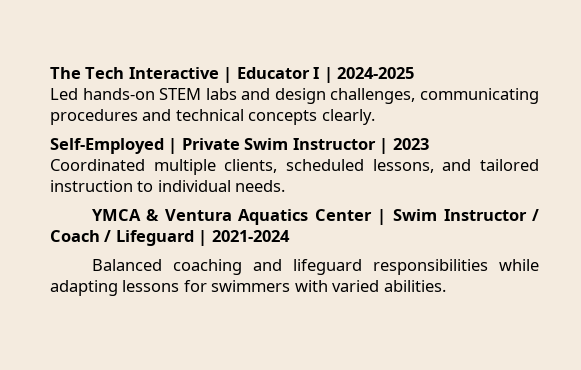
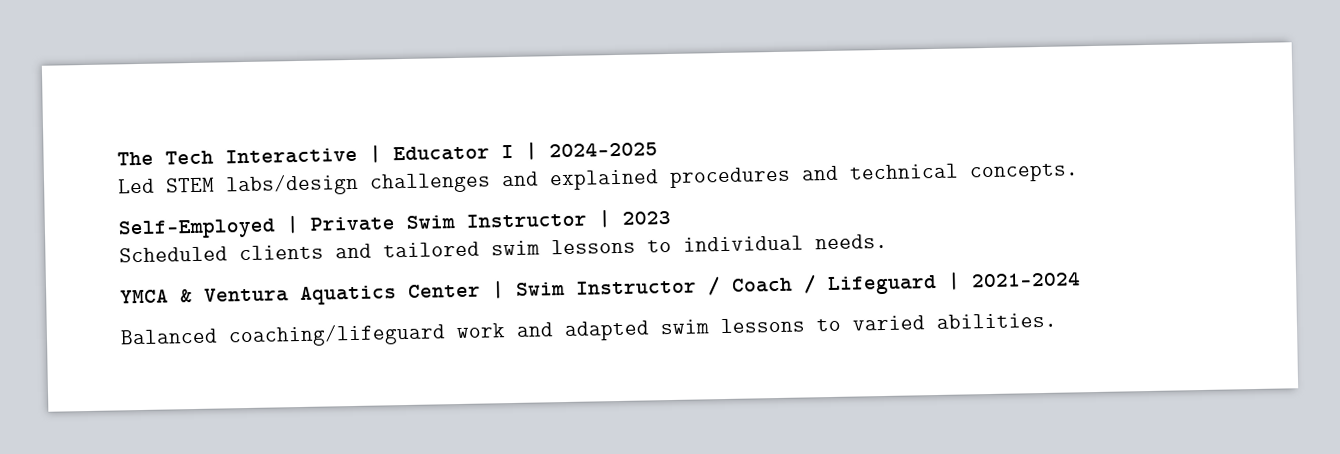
- Led hands-on STEM labs and design challenges, communicating procedures and technical concepts clearly.
+ Led STEM labs/design challenges and explained procedures and technical concepts.
- Coordinated multiple clients, scheduled lessons, and tailored instruction to individual needs.
+ Scheduled clients and tailored swim lessons to individual needs.
- Balanced coaching and lifeguard responsibilities while adapting lessons for swimmers with varied abilities.
+ Balanced coaching/lifeguard work and adapted swim lessons to varied abilities.

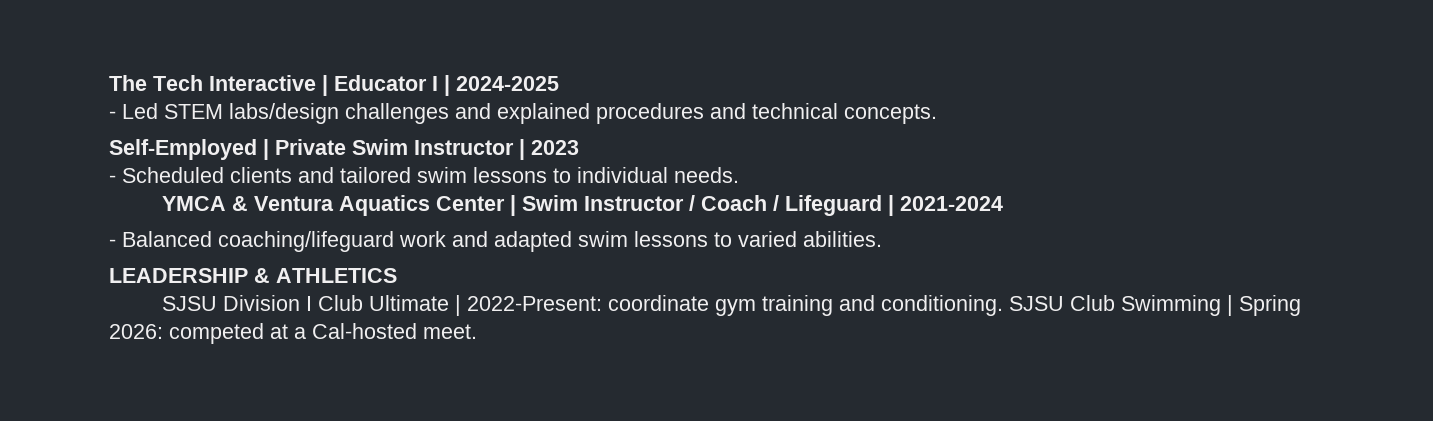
- Led STEM labs/design challenges and explained procedures and technical concepts.
+ - Led STEM labs/design challenges and explained procedures and technical concepts.
- Scheduled clients and tailored swim lessons to individual needs.
+ - Scheduled clients and tailored swim lessons to individual needs.
- Balanced coaching/lifeguard work and adapted swim lessons to varied abilities.
+ - Balanced coaching/lifeguard work and adapted swim lessons to varied abilities.
+ LEADERSHIP & ATHLETICS
+ SJSU Division I Club Ultimate | 2022-Present: coordinate gym training and conditioning. SJSU Club Swimming | Spring 2026: competed at a Cal-hosted meet.

